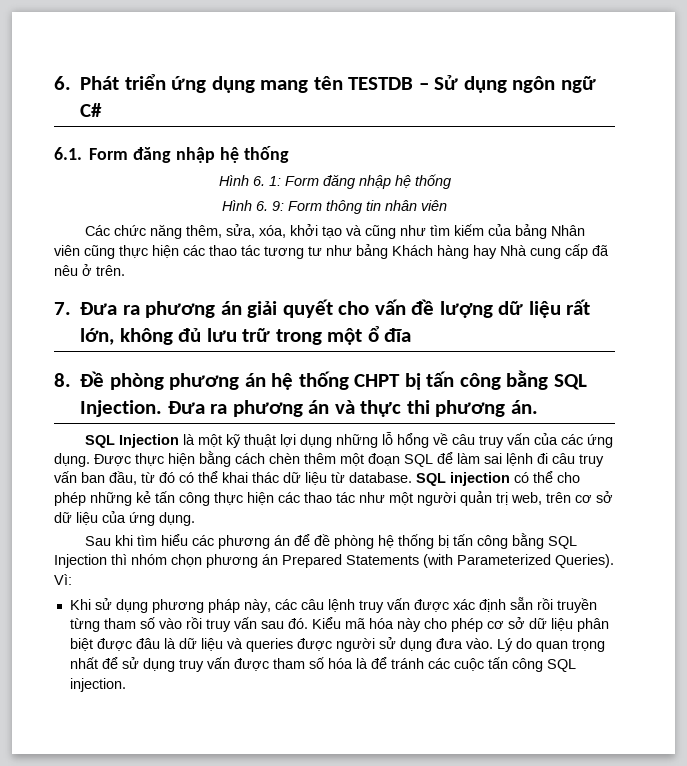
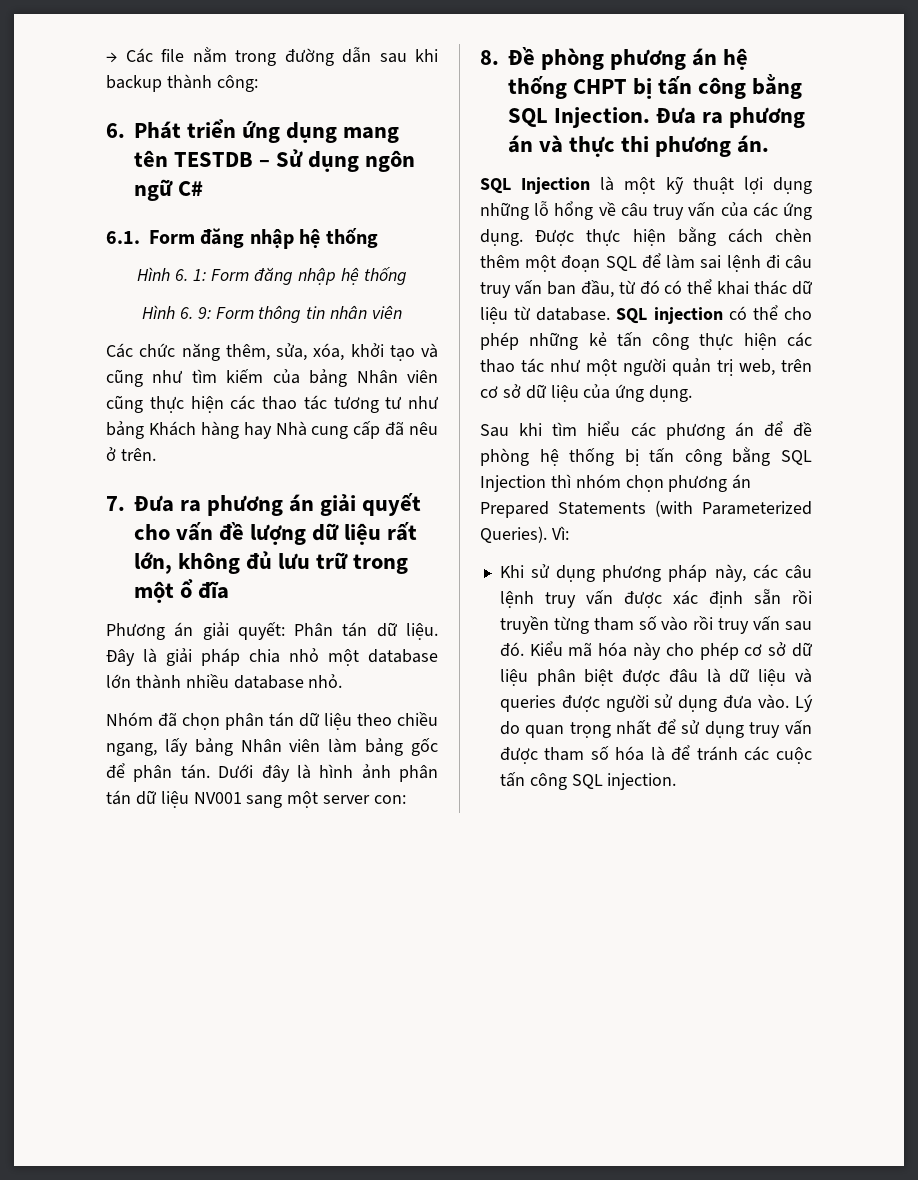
+ → Các file nằm trong đường dẫn sau khi backup thành công:
+ Phương án giải quyết: Phân tán dữ liệu. Đây là giải pháp chia nhỏ một database lớn thành nhiều database nhỏ.
+ Nhóm đã chọn phân tán dữ liệu theo chiều ngang, lấy bảng Nhân viên làm bảng gốc để phân tán. Dưới đây là hình ảnh phân tán dữ liệu NV001 sang một server con:

